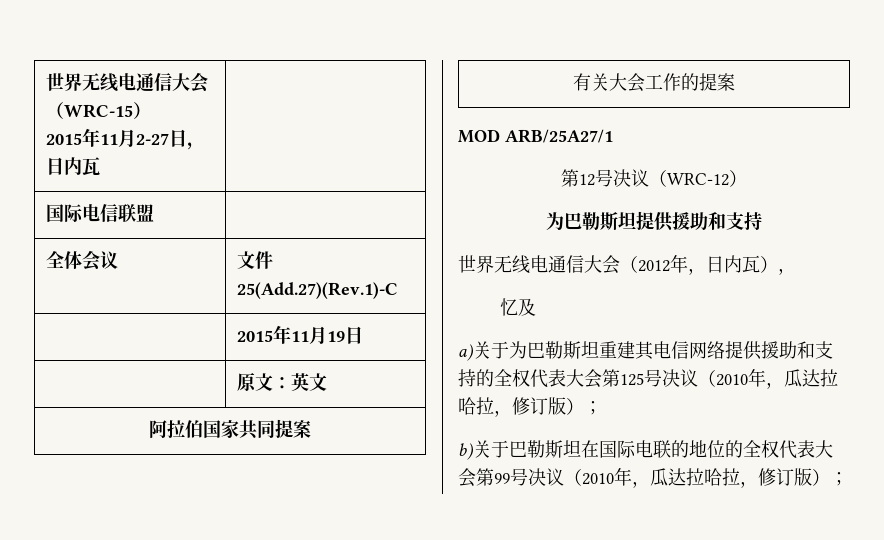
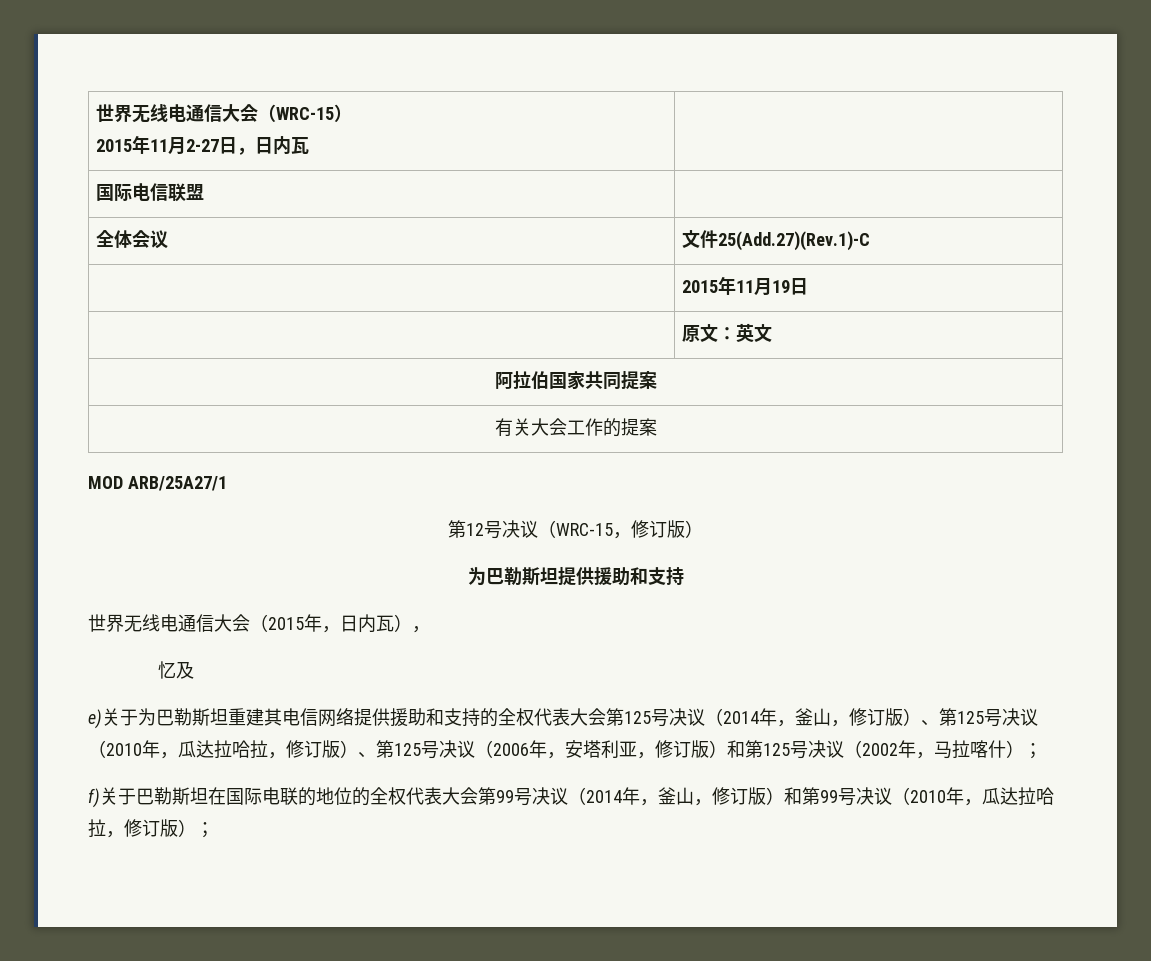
- 第12号决议（WRC-12）
+ 第12号决议（WRC-15，修订版）
- 世界无线电通信大会（2012年，日内瓦），
+ 世界无线电通信大会（2015年，日内瓦），
- a)关于为巴勒斯坦重建其电信网络提供援助和支持的全权代表大会第125号决议（2010年，瓜达拉哈拉，修订版）；
+ e)关于为巴勒斯坦重建其电信网络提供援助和支持的全权代表大会第125号决议（2014年，釜山，修订版）、第125号决议（2010年，瓜达拉哈拉，修订版）、第125号决议（2006年，安塔利亚，修订版）和第125号决议（2002年，马拉喀什）；
- b)关于巴勒斯坦在国际电联的地位的全权代表大会第99号决议（2010年，瓜达拉哈拉，修订版）；
+ f)关于巴勒斯坦在国际电联的地位的全权代表大会第99号决议（2014年，釜山，修订版）和第99号决议（2010年，瓜达拉哈拉，修订版）；

